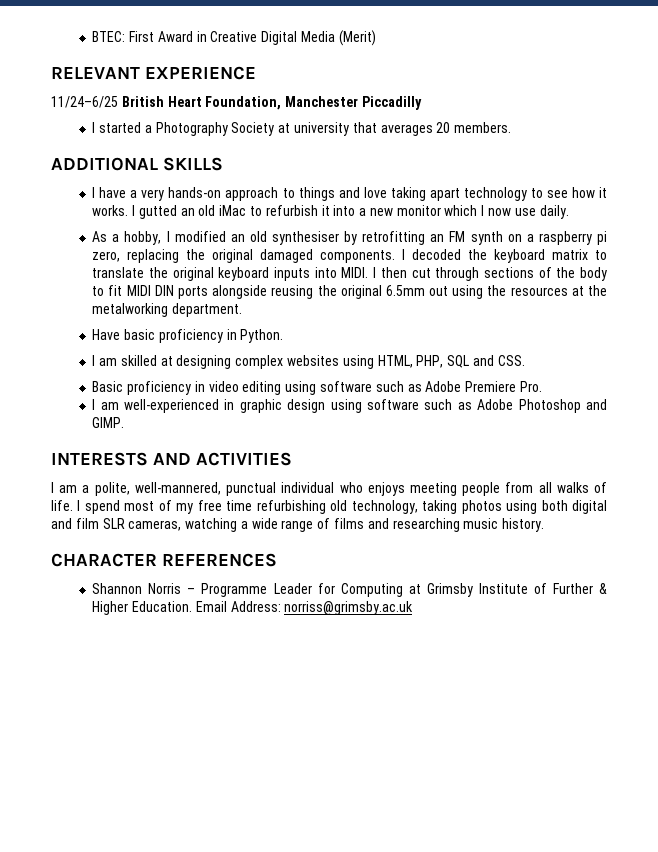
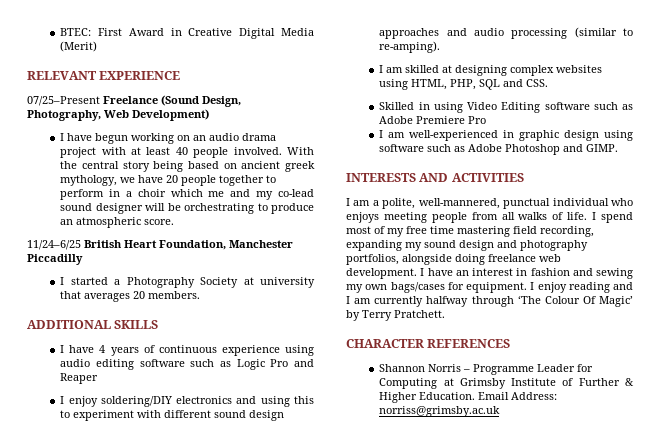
+ 07/25–Present Freelance (Sound Design, Photography, Web Development)
+ I have begun working on an audio drama project with at least 40 people involved. With the central story being based on ancient greek mythology, we have 20 people together to perform in a choir which me and my co-lead sound designer will be orchestrating to produce an atmospheric score.
- I have a very hands-on approach to things and love taking apart technology to see how it works. I gutted an old iMac to refurbish it into a new monitor which I now use daily.
- As a hobby, I modified an old synthesiser by retrofitting an FM synth on a raspberry pi zero, replacing the original damaged components. I decoded the keyboard matrix to translate the original keyboard inputs into MIDI. I then cut through sections of the body to fit MIDI DIN ports alongside reusing the original 6.5mm out using the resources at the metalworking department.
- Have basic proficiency in Python.
+ I have 4 years of continuous experience using audio editing software such as Logic Pro and Reaper
+ I enjoy soldering/DIY electronics and using this to experiment with different sound design approaches and audio processing (similar to re-amping).
- Basic proficiency in video editing using software such as Adobe Premiere Pro.
+ Skilled in using Video Editing software such as Adobe Premiere Pro
- I spend most of my free time refurbishing old technology, taking photos using both digital and film SLR cameras, watching a wide range of films and researching music history.
+ I spend most of my free time mastering field recording, expanding my sound design and photography portfolios, alongside doing freelance web development. I have an interest in fashion and sewing my own bags/cases for equipment. I enjoy reading and I am currently halfway through ‘The Colour Of Magic’ by Terry Pratchett.

